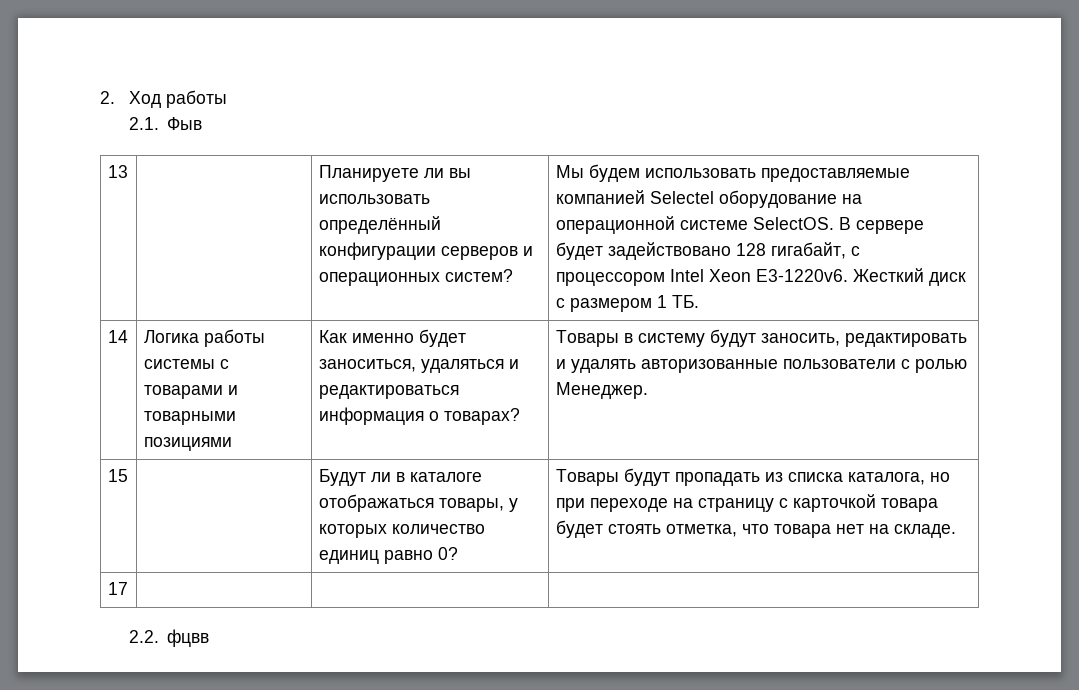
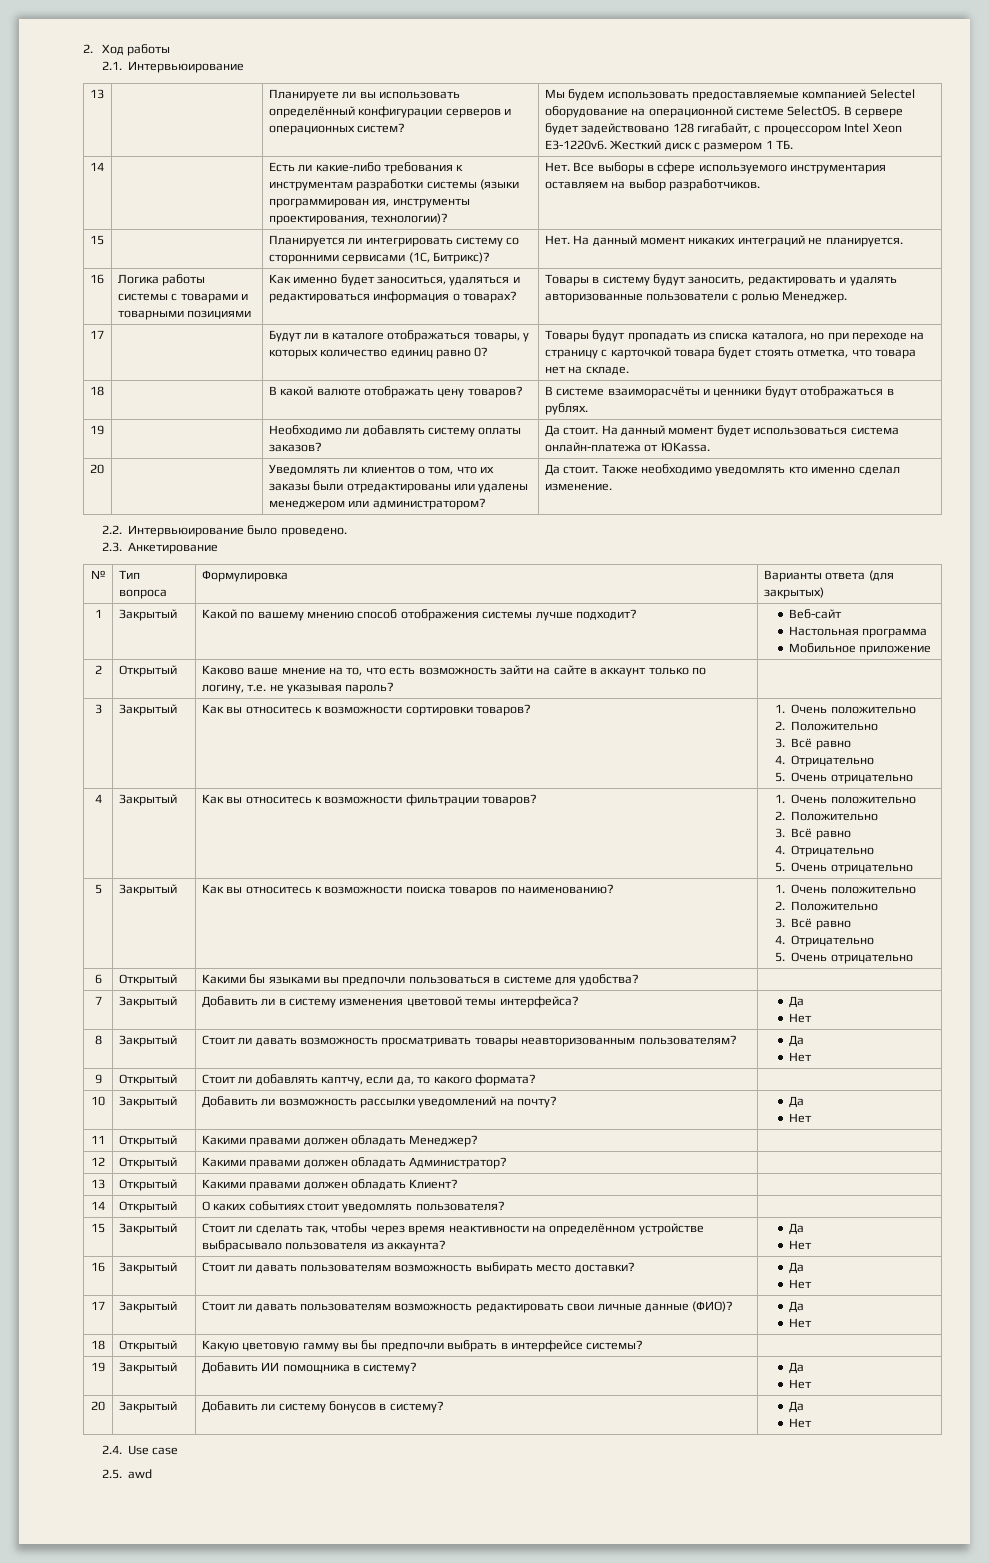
- 2.1. Фыв
+ 2.1. Интервьюирование
- 14 | Логика работы системы с товарами и товарными позициями | Как именно будет заноситься, удаляться и редактироваться информация о товарах? | Товары в систему будут заносить, редактировать и удалять авторизованные пользователи с ролью Менеджер.
+ 14 | | Есть ли какие-либо требования к инструментам разработки системы (языки программирован ия, инструменты проектирования, технологии)? | Нет. Все выборы в сфере используемого инструментария оставляем на выбор разработчиков.
+ 15 | | Планируется ли интегрировать систему со сторонними сервисами (1С, Битрикс)? | Нет. На данный момент никаких интеграций не планируется.
+ 16 | Логика работы системы с товарами и товарными позициями | Как именно будет заноситься, удаляться и редактироваться информация о товарах? | Товары в систему будут заносить, редактировать и удалять авторизованные пользователи с ролью Менеджер.
- 15 | | Будут ли в каталоге отображаться товары, у которых количество единиц равно 0? | Товары будут пропадать из списка каталога, но при переходе на страницу с карточкой товара будет стоять отметка, что товара нет на складе.
+ 17 | | Будут ли в каталоге отображаться товары, у которых количество единиц равно 0? | Товары будут пропадать из списка каталога, но при переходе на страницу с карточкой товара будет стоять отметка, что товара нет на складе.
- 17 | | |
- 2.2. фцвв
+ 18 | | В какой валюте отображать цену товаров? | В системе взаиморасчёты и ценники будут отображаться в рублях.
+ 19 | | Необходимо ли добавлять систему оплаты заказов? | Да стоит. На данный момент будет использоваться система онлайн-платежа от ЮKassa.
+ 20 | | Уведомлять ли клиентов о том, что их заказы были отредактированы или удалены менеджером или администратором? | Да стоит. Также необходимо уведомлять кто именно сделал изменение.
+ 2.2. Интервьюирование было проведено.
+ 2.3. Анкетирование
+ № | Тип вопроса | Формулировка | Варианты ответа (для закрытых)
+ 1 | Закрытый | Какой по вашему мнению способ отображения системы лучше подходит? | Веб-сайт
+ Настольная программа
+ Мобильное приложение
+ 2 | Открытый | Каково ваше мнение на то, что есть возможность зайти на сайте в аккаунт только по логину, т.е. не указывая пароль? |
+ 3 | Закрытый | Как вы относитесь к возможности сортировки товаров? | 1. Очень положительно
+ 2. Положительно
+ 3. Всё равно
+ 4. Отрицательно
+ 5. Очень отрицательно
+ 4 | Закрытый | Как вы относитесь к возможности фильтрации товаров? | 1. Очень положительно
+ 2. Положительно
+ 3. Всё равно
+ 4. Отрицательно
+ 5. Очень отрицательно
+ 5 | Закрытый | Как вы относитесь к возможности поиска товаров по наименованию? | 1. Очень положительно
+ 2. Положительно
+ 3. Всё равно
+ 4. Отрицательно
+ 5. Очень отрицательно
+ 6 | Открытый | Какими бы языками вы предпочли пользоваться в системе для удобства? |
+ 7 | Закрытый | Добавить ли в систему изменения цветовой темы интерфейса? | Да
+ Нет
+ 8 | Закрытый | Стоит ли давать возможность просматривать товары неавторизованным пользователям? | Да
+ Нет
+ 9 | Открытый | Стоит ли добавлять каптчу, если да, то какого формата? |
+ 10 | Закрытый | Добавить ли возможность рассылки уведомлений на почту? | Да
+ Нет
+ 11 | Открытый | Какими правами должен обладать Менеджер? |
+ 12 | Открытый | Какими правами должен обладать Администратор? |
+ 13 | Открытый | Какими правами должен обладать Клиент? |
+ 14 | Открытый | О каких событиях стоит уведомлять пользователя? |
+ 15 | Закрытый | Стоит ли сделать так, чтобы через время неактивности на определённом устройстве выбрасывало пользователя из аккаунта? | Да
+ Нет
+ 16 | Закрытый | Стоит ли давать пользователям возможность выбирать место доставки? | Да
+ Нет
+ 17 | Закрытый | Стоит ли давать пользователям возможность редактировать свои личные данные (ФИО)? | Да
+ Нет
+ 18 | Открытый | Какую цветовую гамму вы бы предпочли выбрать в интерфейсе системы? |
+ 19 | Закрытый | Добавить ИИ помощника в систему? | Да
+ Нет
+ 20 | Закрытый | Добавить ли систему бонусов в систему? | Да
+ Нет
+ 2.4. Use case
+ 2.5. awd

